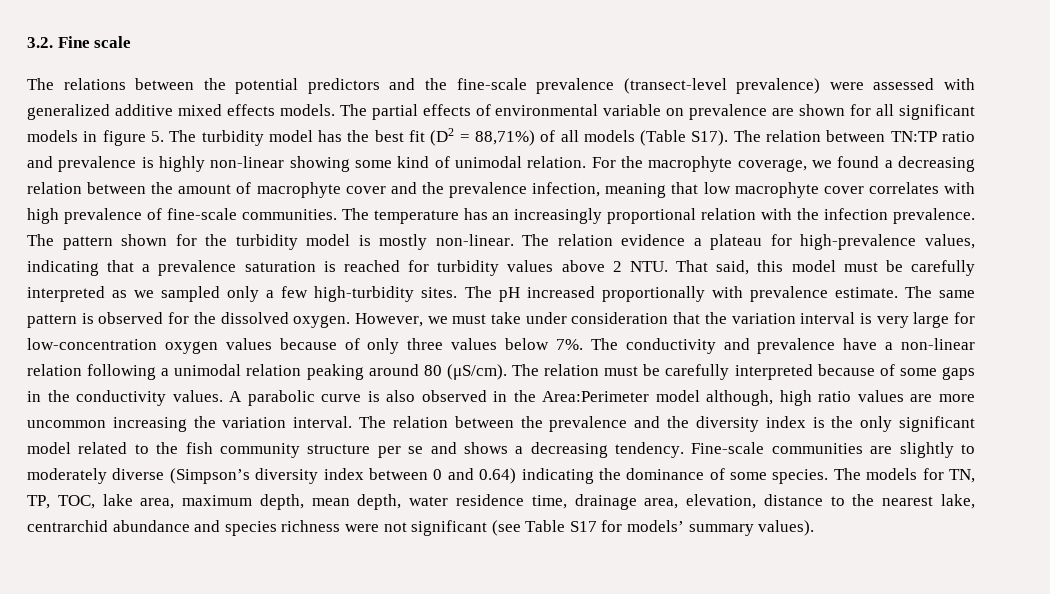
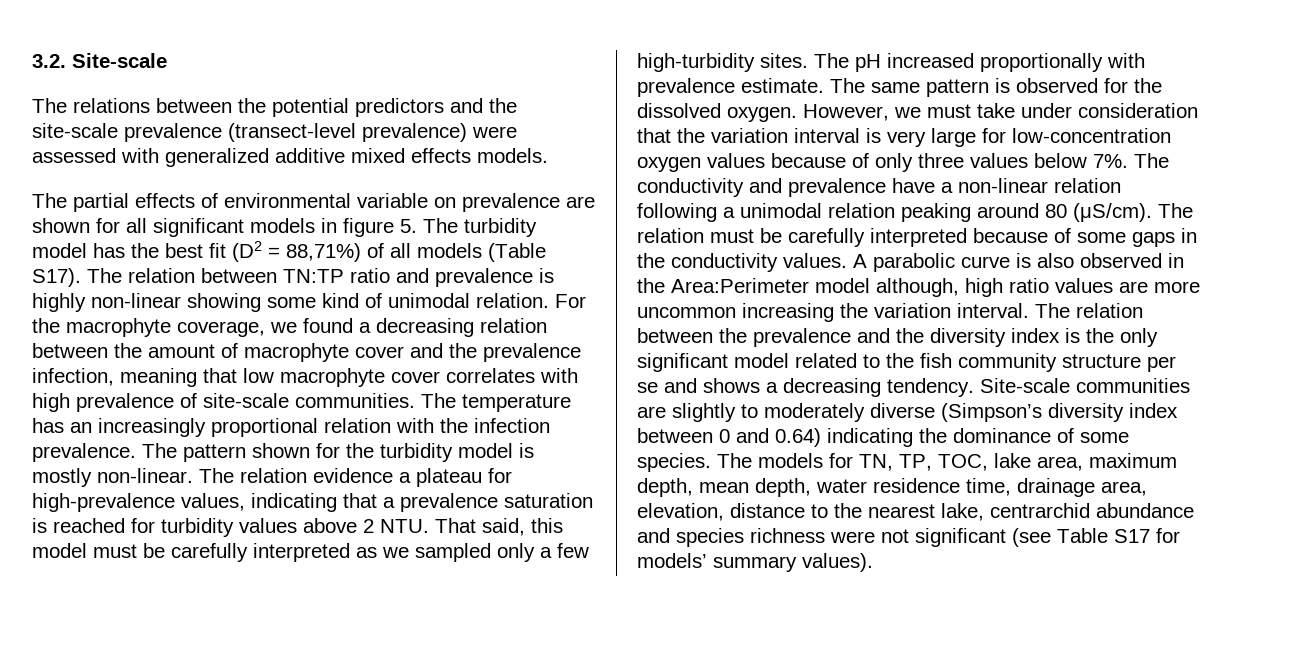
- 3.2. Fine scale
+ 3.2. Site-scale
- The relations between the potential predictors and the fine-scale prevalence (transect-level prevalence) were assessed with generalized additive mixed effects models. The partial effects of environmental variable on prevalence are shown for all significant models in figure 5. The turbidity model has the best fit (D2 = 88,71%) of all models (Table S17).
+ The relations between the potential predictors and the site-scale prevalence (transect-level prevalence) were assessed with generalized additive mixed effects models.
+ The partial effects of environmental variable on prevalence are shown for all significant models in figure 5. The turbidity model has the best fit (D2 = 88,71%) of all models (Table S17).
- For the macrophyte coverage, we found a decreasing relation between the amount of macrophyte cover and the prevalence infection, meaning that low macrophyte cover correlates with high prevalence of fine-scale communities.
+ For the macrophyte coverage, we found a decreasing relation between the amount of macrophyte cover and the prevalence infection, meaning that low macrophyte cover correlates with high prevalence of site-scale communities.
- Fine-scale communities are slightly to moderately diverse (Simpson’s diversity index between 0 and 0.64) indicating the dominance of some species.
+ Site-scale communities are slightly to moderately diverse (Simpson’s diversity index between 0 and 0.64) indicating the dominance of some species.

